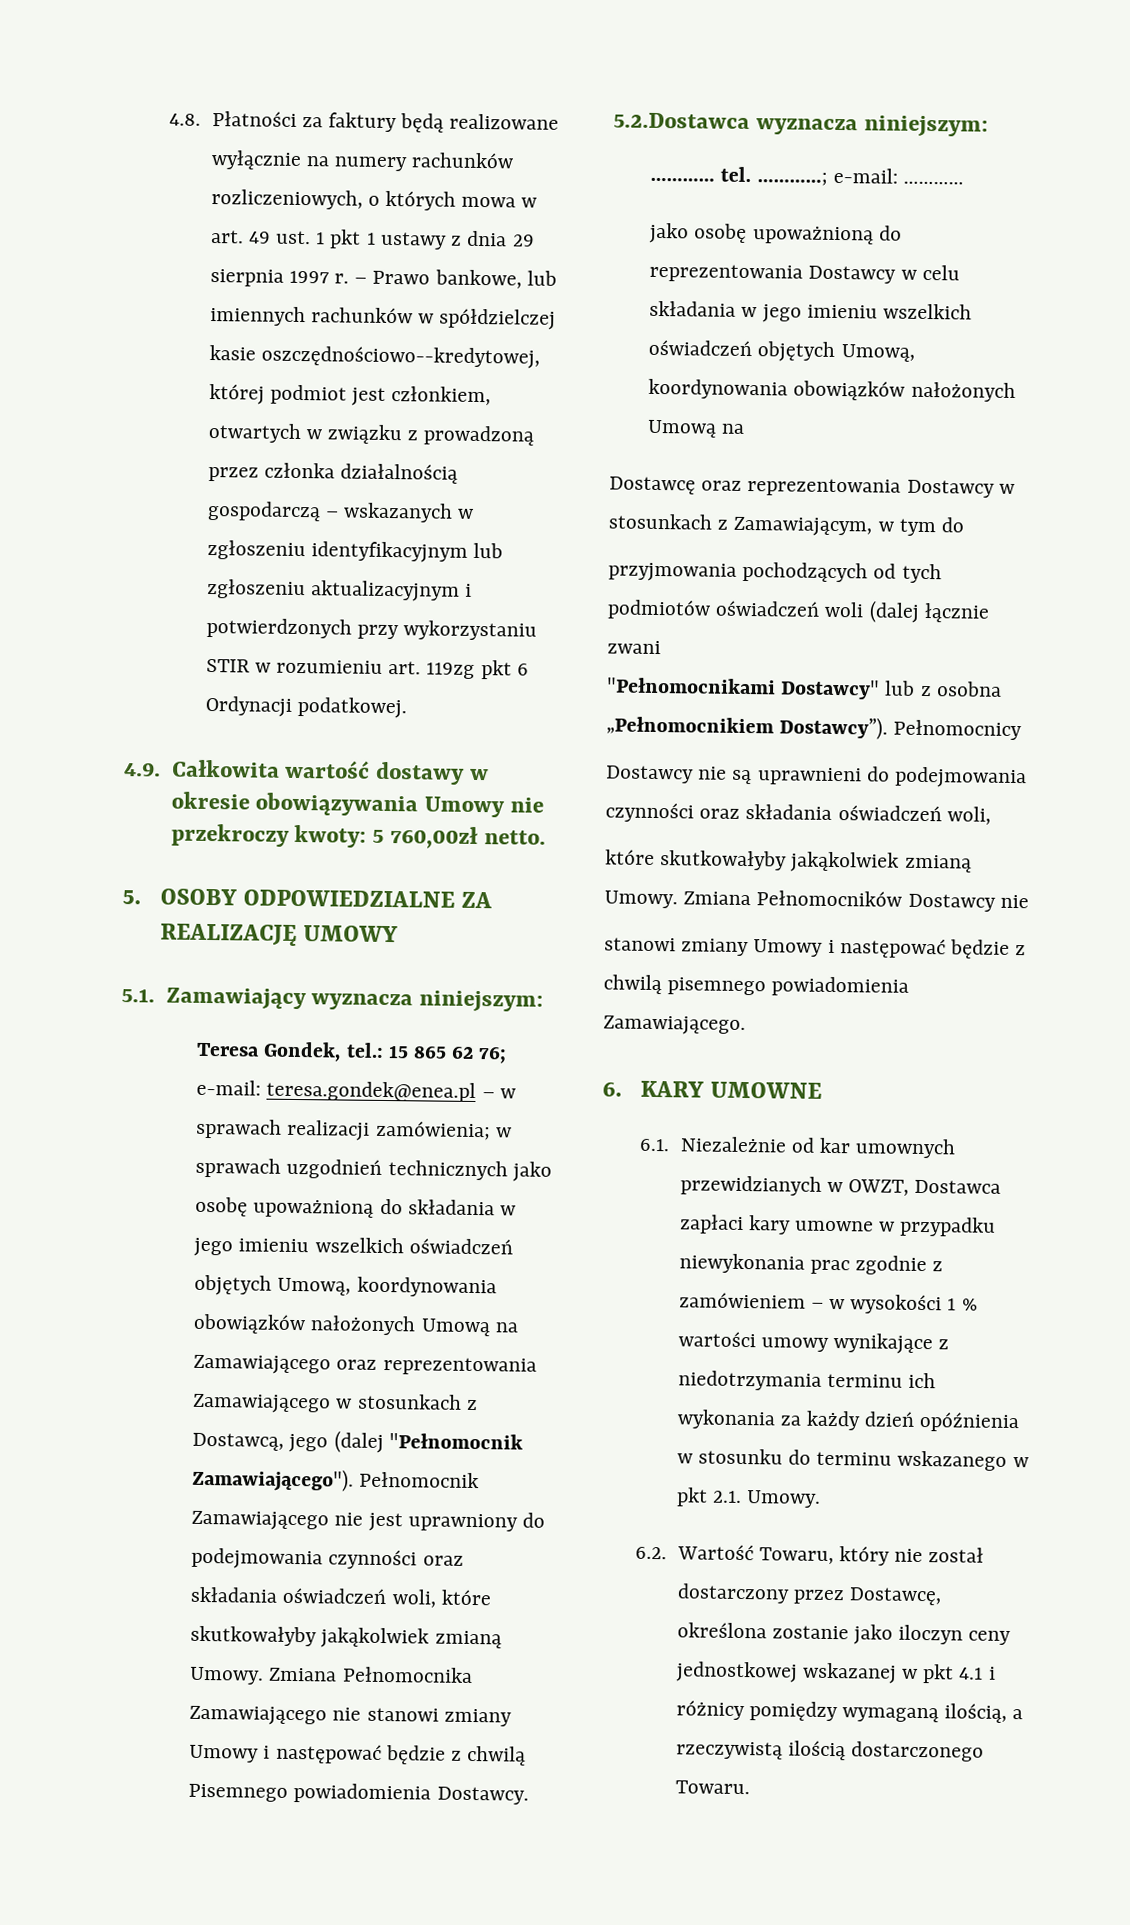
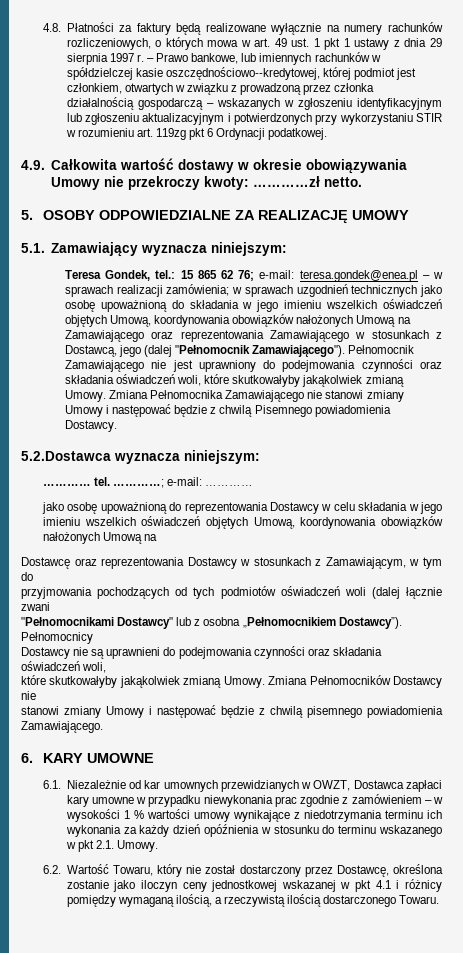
- 4.9. Całkowita wartość dostawy w okresie obowiązywania Umowy nie przekroczy kwoty: 5 760,00zł netto.
+ 4.9. Całkowita wartość dostawy w okresie obowiązywania Umowy nie przekroczy kwoty: …………zł netto.

